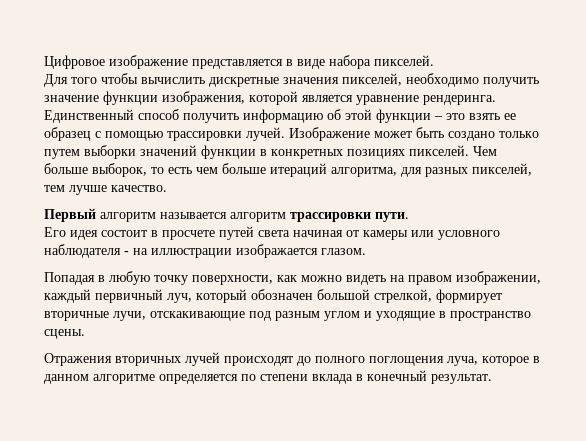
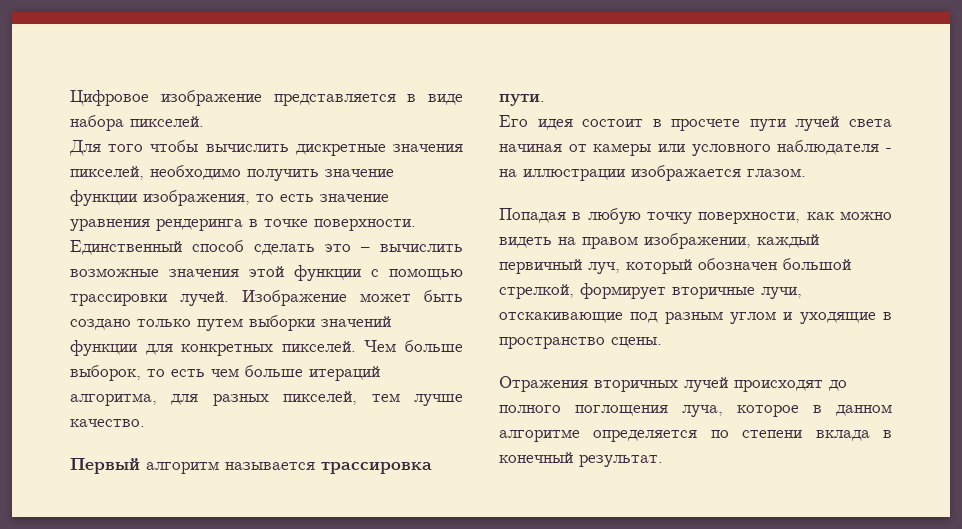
- Для того чтобы вычислить дискретные значения пикселей, необходимо получить значение функции изображения, которой является уравнение рендеринга. Единственный способ получить информацию об этой функции – это взять ее образец с помощью трассировки лучей.
+ Для того чтобы вычислить дискретные значения пикселей, необходимо получить значение функции изображения, то есть значение уравнения рендеринга в точке поверхности. Единственный способ сделать это – вычислить возможные значения этой функции с помощью трассировки лучей.
- Изображение может быть создано только путем выборки значений функции в конкретных позициях пикселей.
+ Изображение может быть создано только путем выборки значений функции для конкретных пикселей.
- Первый алгоритм называется алгоритм трассировки пути.
+ Первый алгоритм называется трассировка пути.
- Его идея состоит в просчете путей света начиная от камеры или условного наблюдателя - на иллюстрации изображается глазом.
+ Его идея состоит в просчете пути лучей света начиная от камеры или условного наблюдателя - на иллюстрации изображается глазом.

